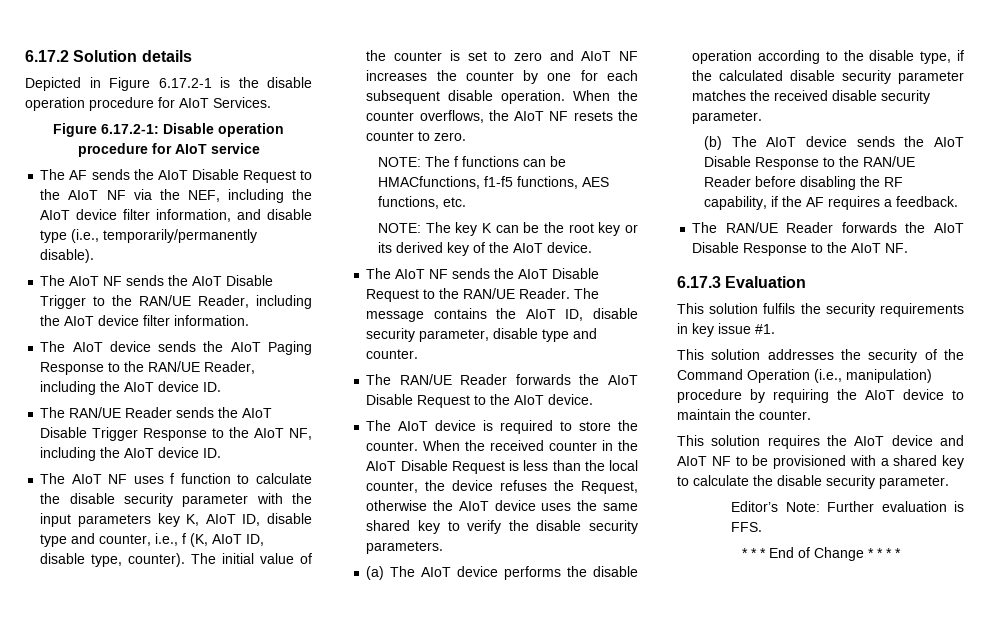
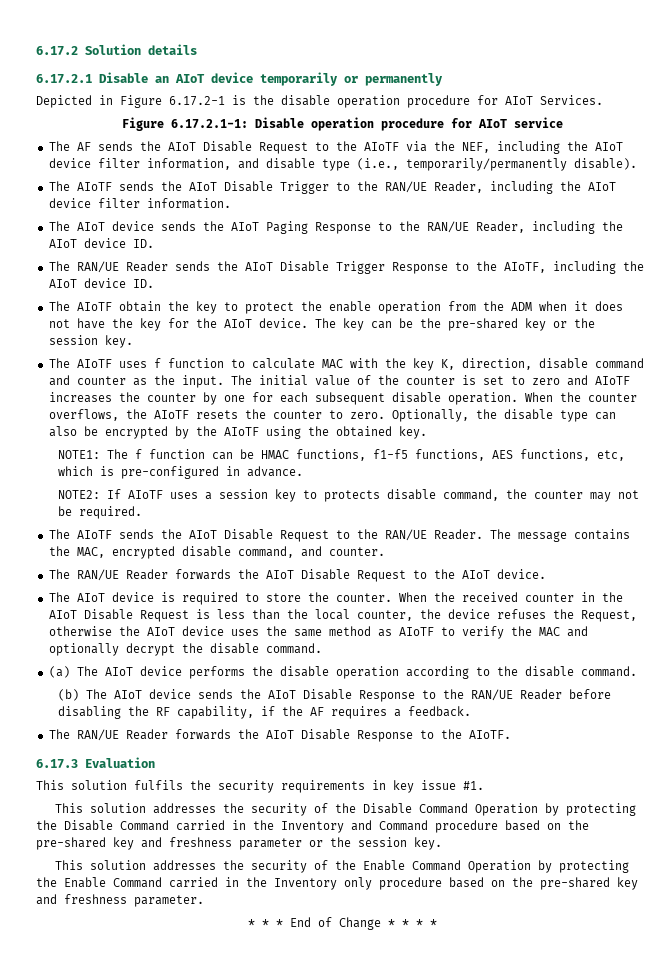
+ 6.17.2.1 Disable an AIoT device temporarily or permanently
- Figure 6.17.2-1: Disable operation procedure for AIoT service
+ Figure 6.17.2.1-1: Disable operation procedure for AIoT service
- The AF sends the AIoT Disable Request to the AIoT NF via the NEF, including the AIoT device filter information, and disable type (i.e., temporarily/permanently disable).
+ The AF sends the AIoT Disable Request to the AIoTF via the NEF, including the AIoT device filter information, and disable type (i.e., temporarily/permanently disable).
- The AIoT NF sends the AIoT Disable Trigger to the RAN/UE Reader, including the AIoT device filter information.
+ The AIoTF sends the AIoT Disable Trigger to the RAN/UE Reader, including the AIoT device filter information.
- The RAN/UE Reader sends the AIoT Disable Trigger Response to the AIoT NF, including the AIoT device ID.
- The AIoT NF uses f function to calculate the disable security parameter with the input parameters key K, AIoT ID, disable type and counter, i.e., f (K, AIoT ID, disable type, counter).
+ The RAN/UE Reader sends the AIoT Disable Trigger Response to the AIoTF, including the AIoT device ID.
+ The AIoTF obtain the key to protect the enable operation from the ADM when it does not have the key for the AIoT device. The key can be the pre-shared key or the session key.
+ The AIoTF uses f function to calculate MAC with the key K, direction, disable command and counter as the input.
- The initial value of the counter is set to zero and AIoT NF increases the counter by one for each subsequent disable operation.
+ The initial value of the counter is set to zero and AIoTF increases the counter by one for each subsequent disable operation.
- When the counter overflows, the AIoT NF resets the counter to zero.
- NOTE: The f functions can be HMACfunctions, f1-f5 functions, AES functions, etc.
- NOTE: The key K can be the root key or its derived key of the AIoT device.
- The AIoT NF sends the AIoT Disable Request to the RAN/UE Reader.
+ When the counter overflows, the AIoTF resets the counter to zero. Optionally, the disable type can also be encrypted by the AIoTF using the obtained key.
+ NOTE1: The f function can be HMAC functions, f1-f5 functions, AES functions, etc, which is pre-configured in advance.
+ NOTE2: If AIoTF uses a session key to protects disable command, the counter may not be required.
+ The AIoTF sends the AIoT Disable Request to the RAN/UE Reader.
- The message contains the AIoT ID, disable security parameter, disable type and counter.
+ The message contains the MAC, encrypted disable command, and counter.
- When the received counter in the AIoT Disable Request is less than the local counter, the device refuses the Request, otherwise the AIoT device uses the same shared key to verify the disable security parameters.
+ When the received counter in the AIoT Disable Request is less than the local counter, the device refuses the Request, otherwise the AIoT device uses the same method as AIoTF to verify the MAC and optionally decrypt the disable command.
- (a) The AIoT device performs the disable operation according to the disable type, if the calculated disable security parameter matches the received disable security parameter.
+ (a) The AIoT device performs the disable operation according to the disable command.
- The RAN/UE Reader forwards the AIoT Disable Response to the AIoT NF.
+ The RAN/UE Reader forwards the AIoT Disable Response to the AIoTF.
- This solution addresses the security of the Command Operation (i.e., manipulation) procedure by requiring the AIoT device to maintain the counter.
- This solution requires the AIoT device and AIoT NF to be provisioned with a shared key to calculate the disable security parameter.
- Editor’s Note: Further evaluation is FFS.
+ This solution addresses the security of the Disable Command Operation by protecting the Disable Command carried in the Inventory and Command procedure based on the pre-shared key and freshness parameter or the session key.
+ This solution addresses the security of the Enable Command Operation by protecting the Enable Command carried in the Inventory only procedure based on the pre-shared key and freshness parameter.

